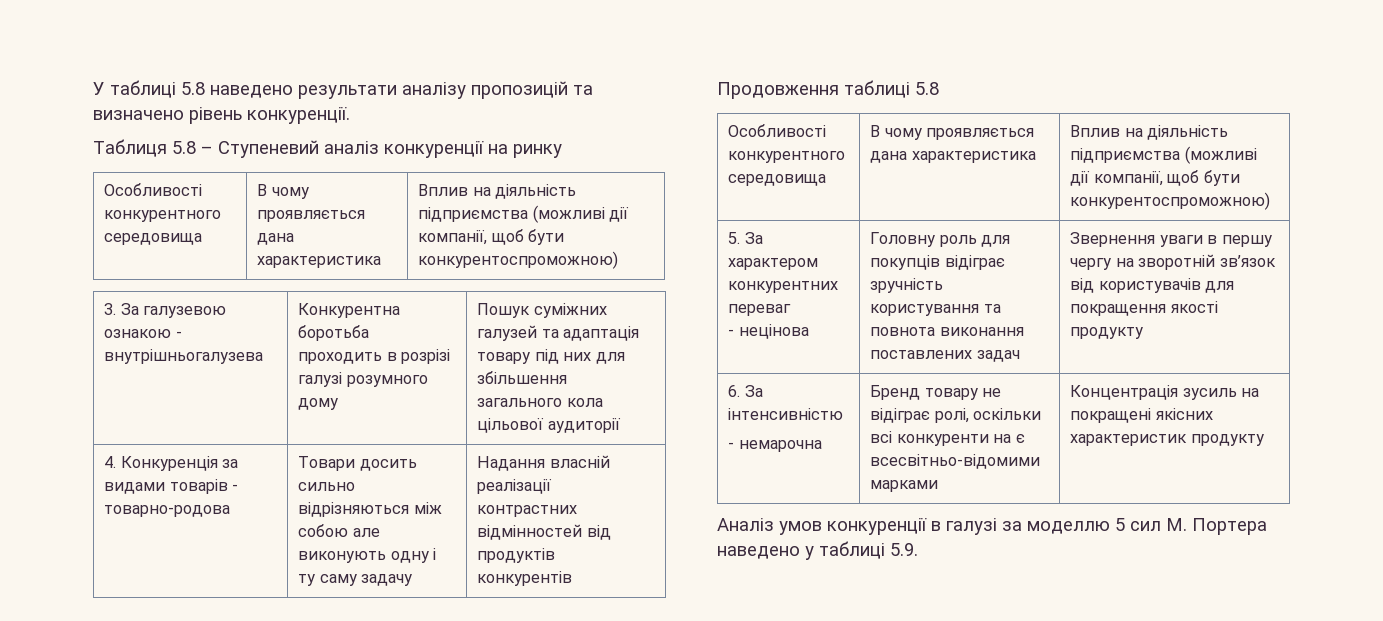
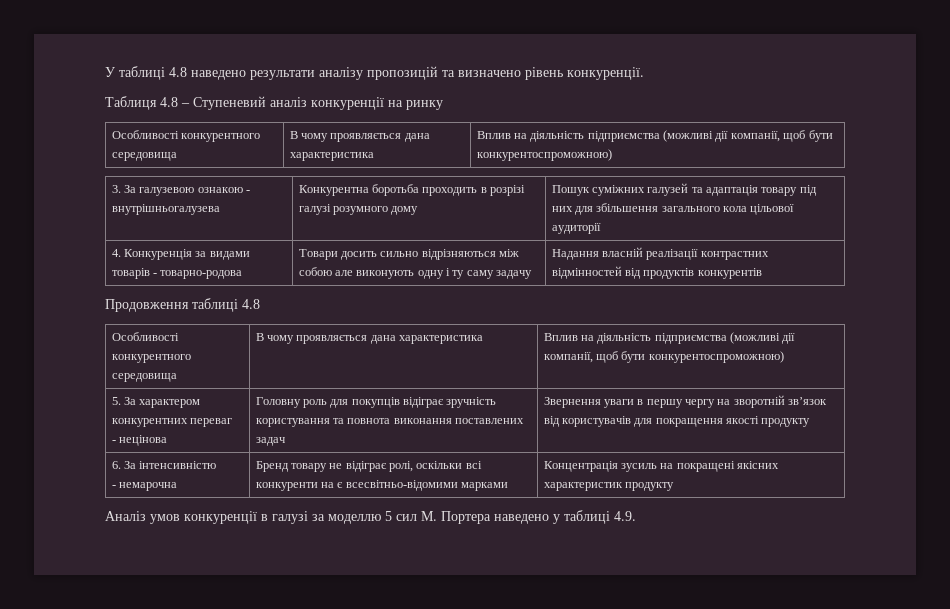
- У таблиці 5.8 наведено результати аналізу пропозицій та визначено рівень конкуренції.
+ У таблиці 4.8 наведено результати аналізу пропозицій та визначено рівень конкуренції.
- Таблиця 5.8 – Ступеневий аналіз конкуренції на ринку
+ Таблиця 4.8 – Ступеневий аналіз конкуренції на ринку
- Продовження таблиці 5.8
+ Продовження таблиці 4.8
- Аналіз умов конкуренції в галузі за моделлю 5 сил М. Портера наведено у таблиці 5.9.
+ Аналіз умов конкуренції в галузі за моделлю 5 сил М. Портера наведено у таблиці 4.9.

